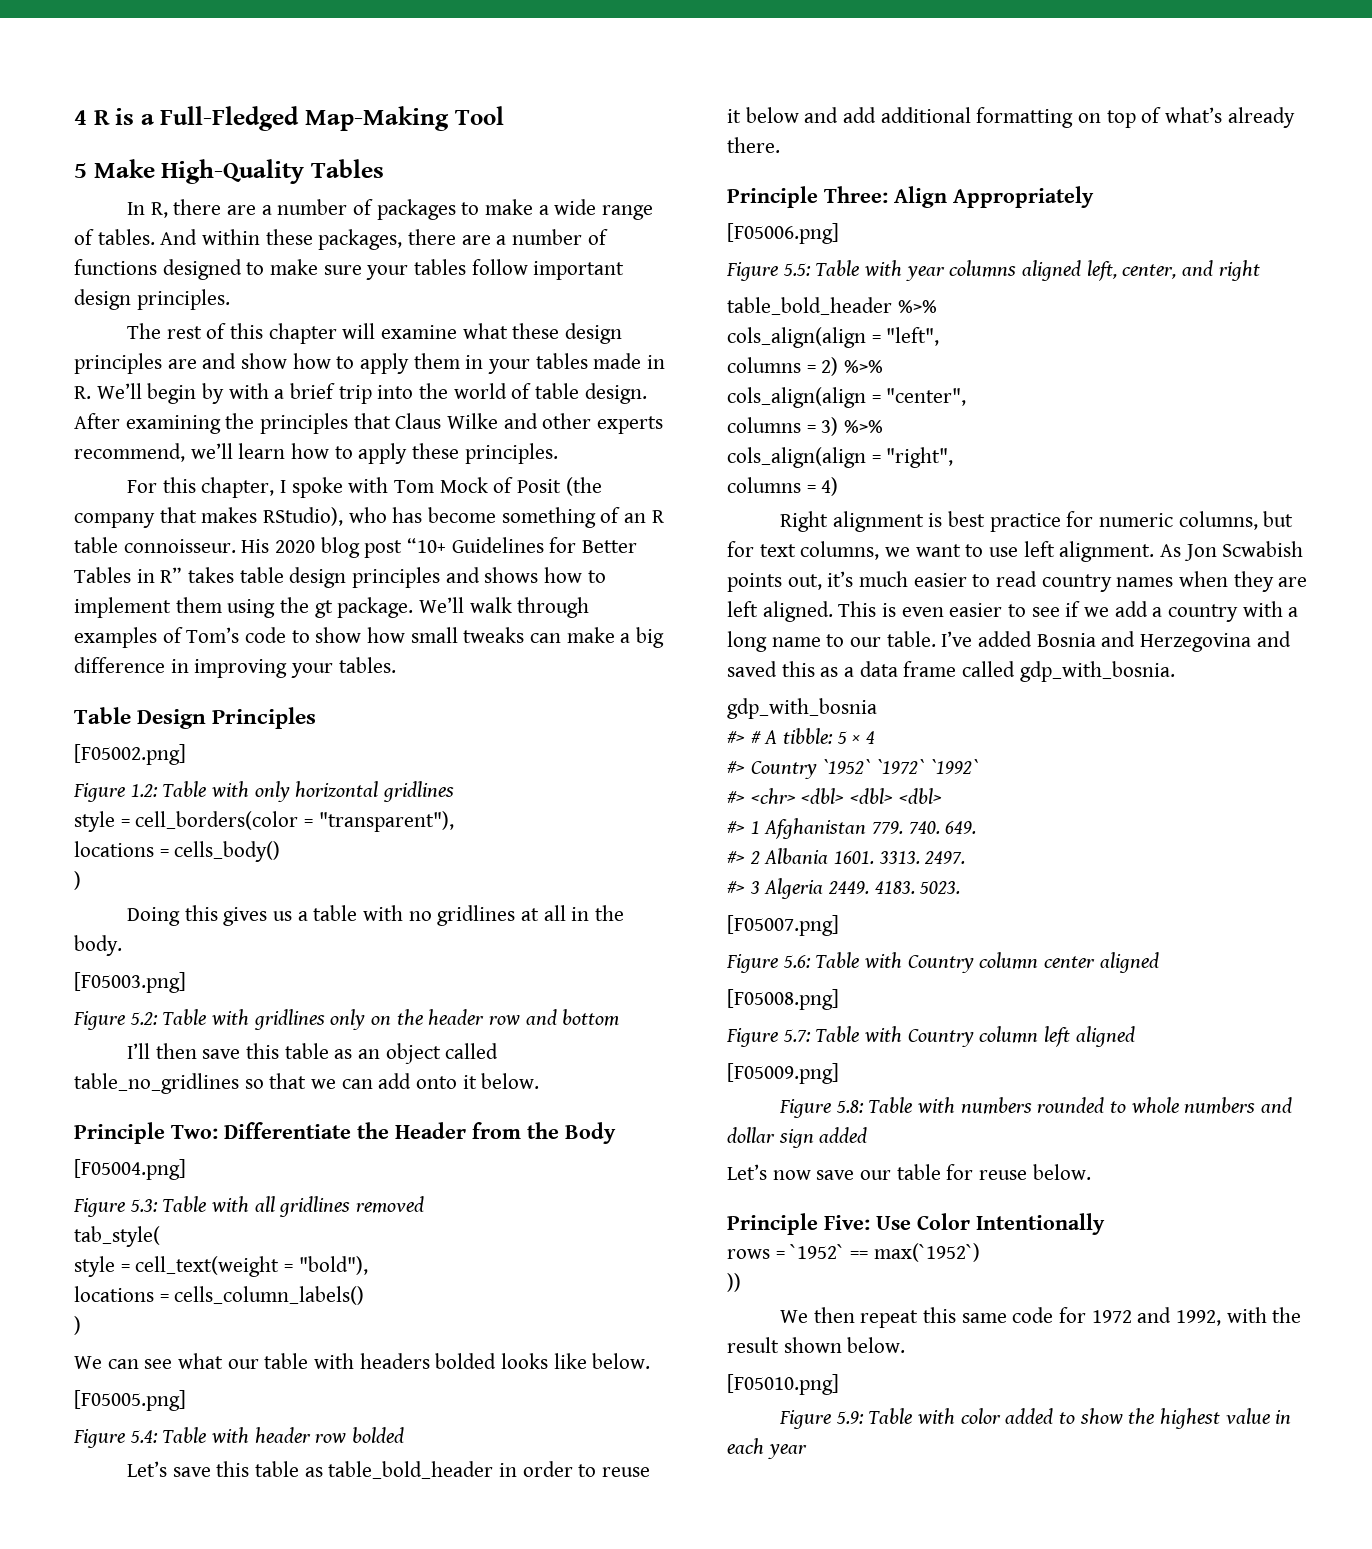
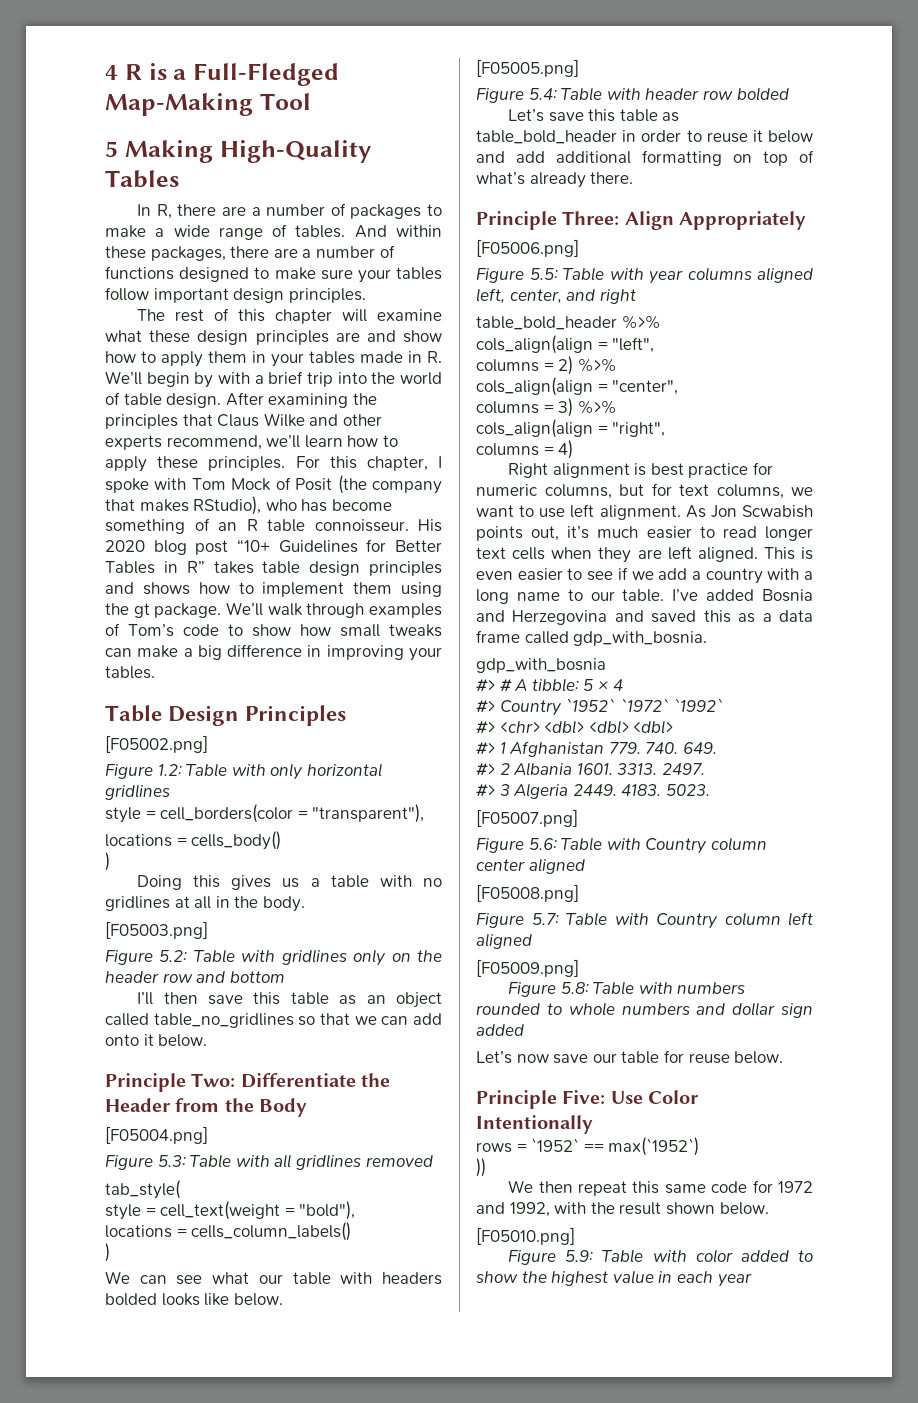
- 5 Make High-Quality Tables
+ 5 Making High-Quality Tables
- After examining the principles that Claus Wilke and other experts recommend, we’ll learn how to apply these principles.
- For this chapter, I spoke with Tom Mock of Posit (the company that makes RStudio), who has become something of an R table connoisseur.
+ After examining the principles that Claus Wilke and other experts recommend, we’ll learn how to apply these principles. For this chapter, I spoke with Tom Mock of Posit (the company that makes RStudio), who has become something of an R table connoisseur.
- As Jon Scwabish points out, it’s much easier to read country names when they are left aligned.
+ As Jon Scwabish points out, it’s much easier to read longer text cells when they are left aligned.

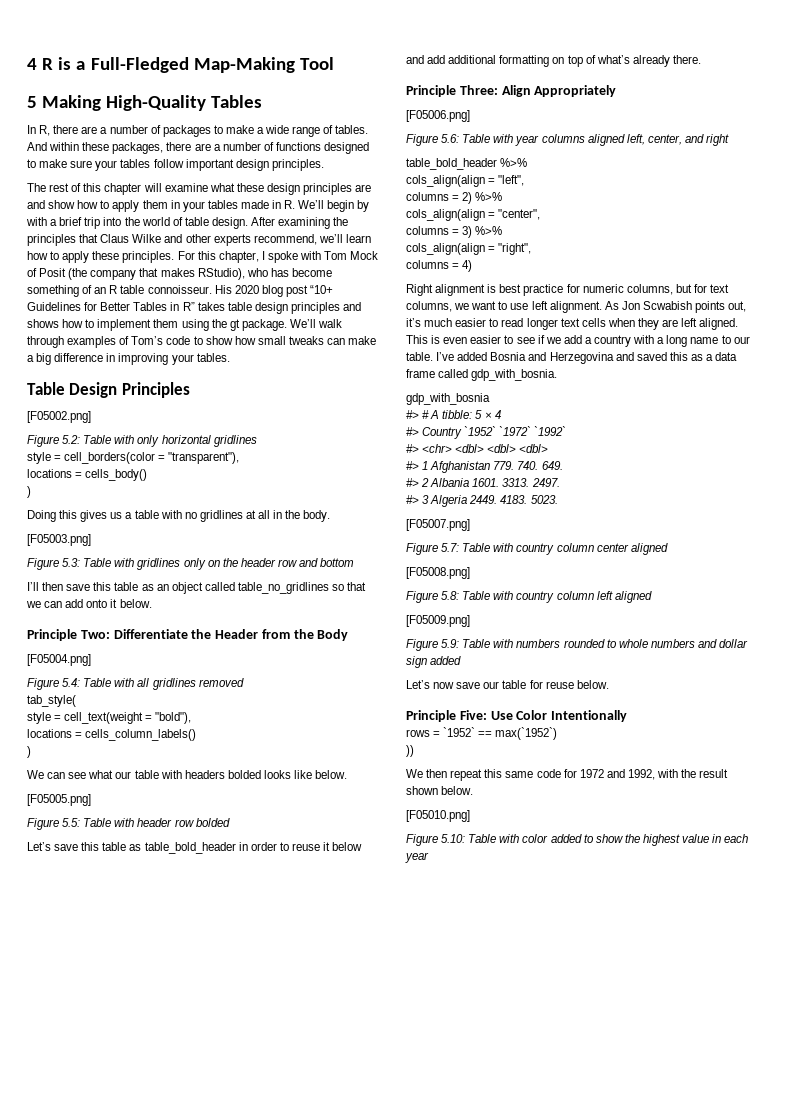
- Figure 1.2: Table with only horizontal gridlines
+ Figure 5.2: Table with only horizontal gridlines
- Figure 5.2: Table with gridlines only on the header row and bottom
+ Figure 5.3: Table with gridlines only on the header row and bottom
- Figure 5.3: Table with all gridlines removed
+ Figure 5.4: Table with all gridlines removed
- Figure 5.4: Table with header row bolded
+ Figure 5.5: Table with header row bolded
- Figure 5.5: Table with year columns aligned left, center, and right
+ Figure 5.6: Table with year columns aligned left, center, and right
- Figure 5.6: Table with Country column center aligned
+ Figure 5.7: Table with country column center aligned
- Figure 5.7: Table with Country column left aligned
+ Figure 5.8: Table with country column left aligned
- Figure 5.8: Table with numbers rounded to whole numbers and dollar sign added
+ Figure 5.9: Table with numbers rounded to whole numbers and dollar sign added
- Figure 5.9: Table with color added to show the highest value in each year
+ Figure 5.10: Table with color added to show the highest value in each year

